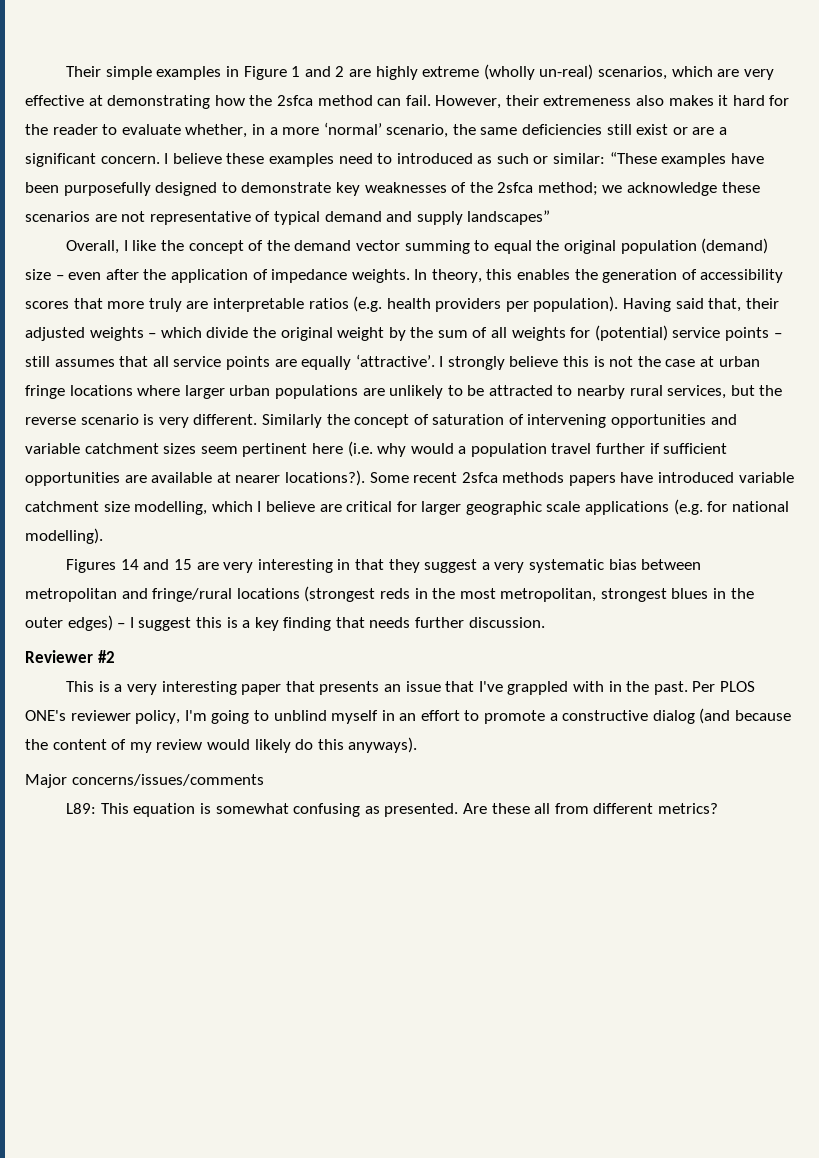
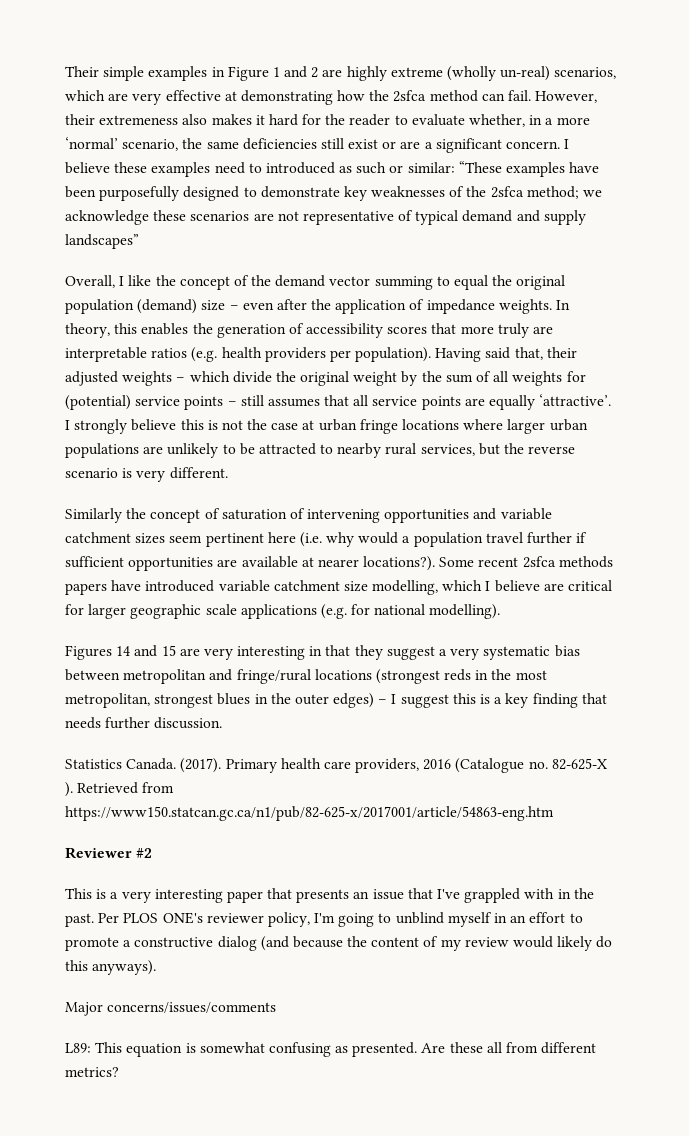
- I strongly believe this is not the case at urban fringe locations where larger urban populations are unlikely to be attracted to nearby rural services, but the reverse scenario is very different. Similarly the concept of saturation of intervening opportunities and variable catchment sizes seem pertinent here (i.e. why would a population travel further if sufficient opportunities are available at nearer locations?).
+ I strongly believe this is not the case at urban fringe locations where larger urban populations are unlikely to be attracted to nearby rural services, but the reverse scenario is very different.
+ Similarly the concept of saturation of intervening opportunities and variable catchment sizes seem pertinent here (i.e. why would a population travel further if sufficient opportunities are available at nearer locations?).
+ Statistics Canada. (2017). Primary health care providers, 2016 (Catalogue no. 82-625-X ). Retrieved from https://www150.statcan.gc.ca/n1/pub/82-625-x/2017001/article/54863-eng.htm

